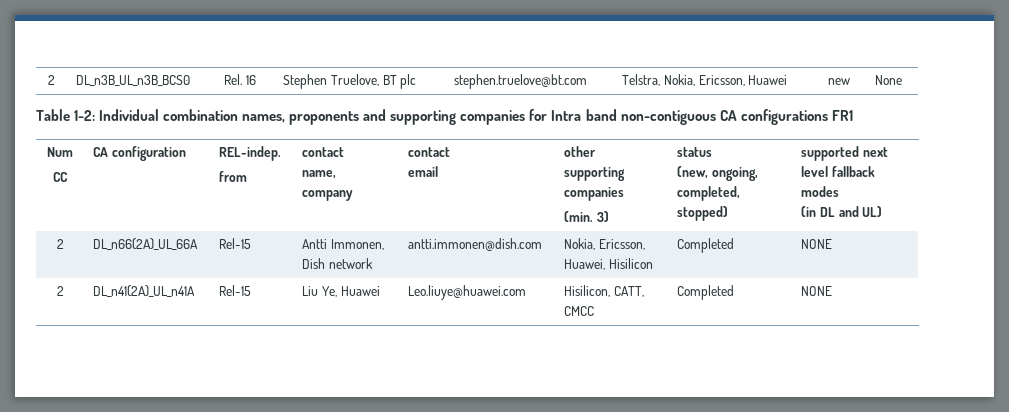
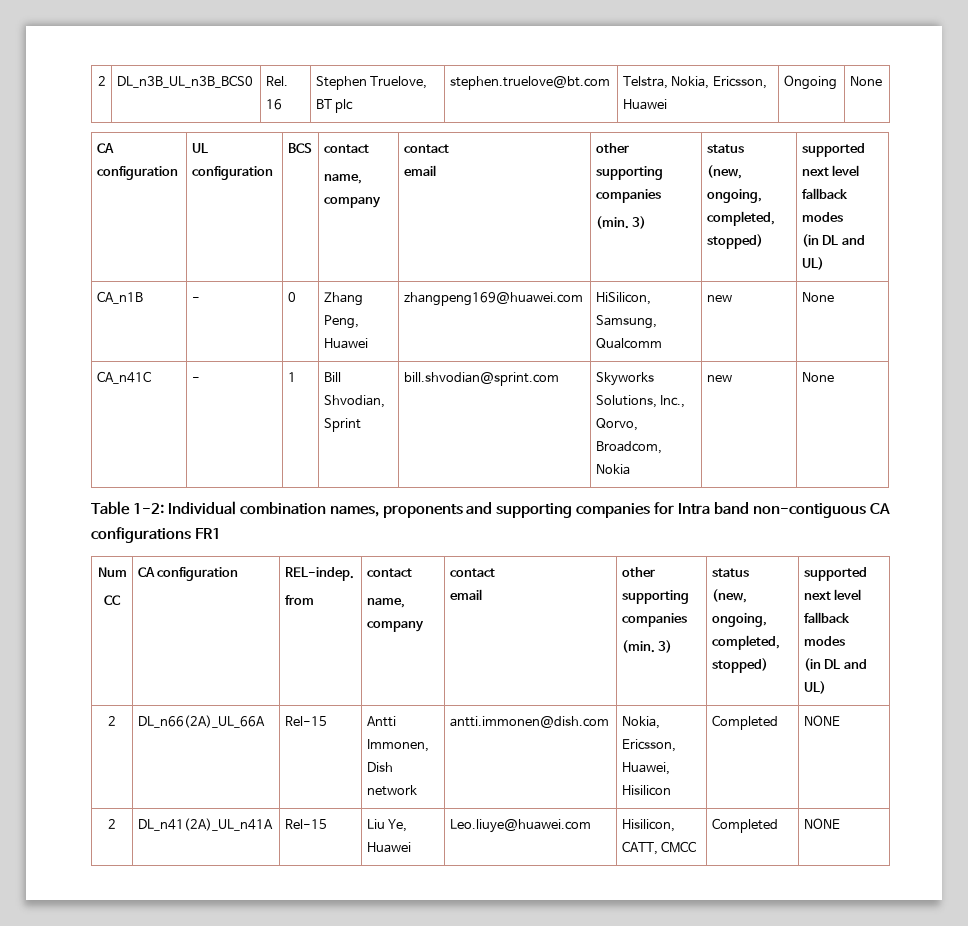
- 2 | DL_n3B_UL_n3B_BCS0 | Rel. 16 | Stephen Truelove, BT plc | stephen.truelove@bt.com | Telstra, Nokia, Ericsson, Huawei | new | None
+ 2 | DL_n3B_UL_n3B_BCS0 | Rel. 16 | Stephen Truelove, BT plc | stephen.truelove@bt.com | Telstra, Nokia, Ericsson, Huawei | Ongoing | None
+ CA configuration | UL configuration | BCS | contact
+ name, company | contact
+ email | other supporting companies
+ (min. 3) | status
+ (new, ongoing, completed, stopped) | supported next level fallback modes
+ (in DL and UL)
+ CA_n1B | - | 0 | Zhang Peng, Huawei | zhangpeng169@huawei.com | HiSilicon, Samsung, Qualcomm | new | None
+ CA_n41C | - | 1 | Bill Shvodian, Sprint | bill.shvodian@sprint.com | Skyworks Solutions, Inc., Qorvo, Broadcom, Nokia | new | None

